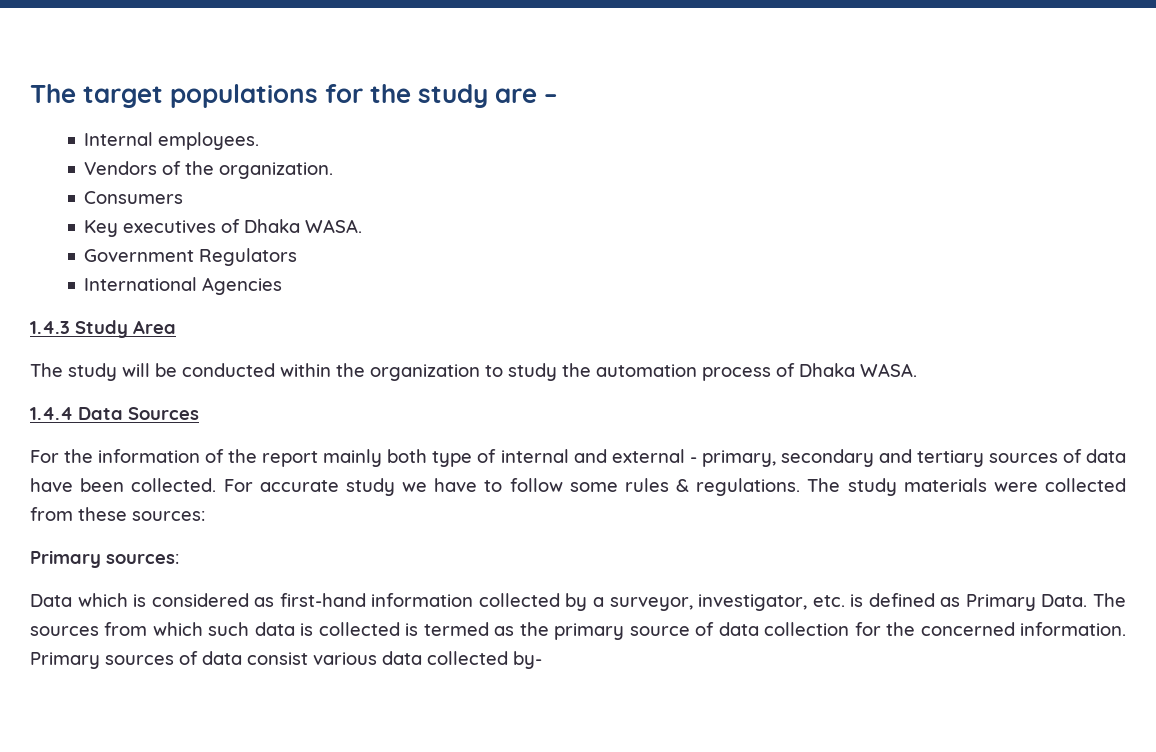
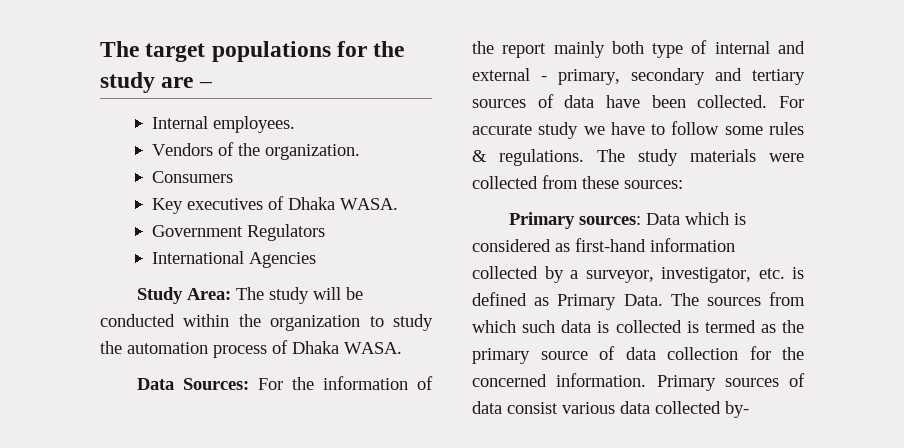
- 1.4.3 Study Area
- The study will be conducted within the organization to study the automation process of Dhaka WASA.
+ Study Area: The study will be conducted within the organization to study the automation process of Dhaka WASA.
- 1.4.4 Data Sources
- For the information of the report mainly both type of internal and external - primary, secondary and tertiary sources of data have been collected.
+ Data Sources: For the information of the report mainly both type of internal and external - primary, secondary and tertiary sources of data have been collected.
- Primary sources:
- Data which is considered as first-hand information collected by a surveyor, investigator, etc. is defined as Primary Data.
+ Primary sources: Data which is considered as first-hand information collected by a surveyor, investigator, etc. is defined as Primary Data.

